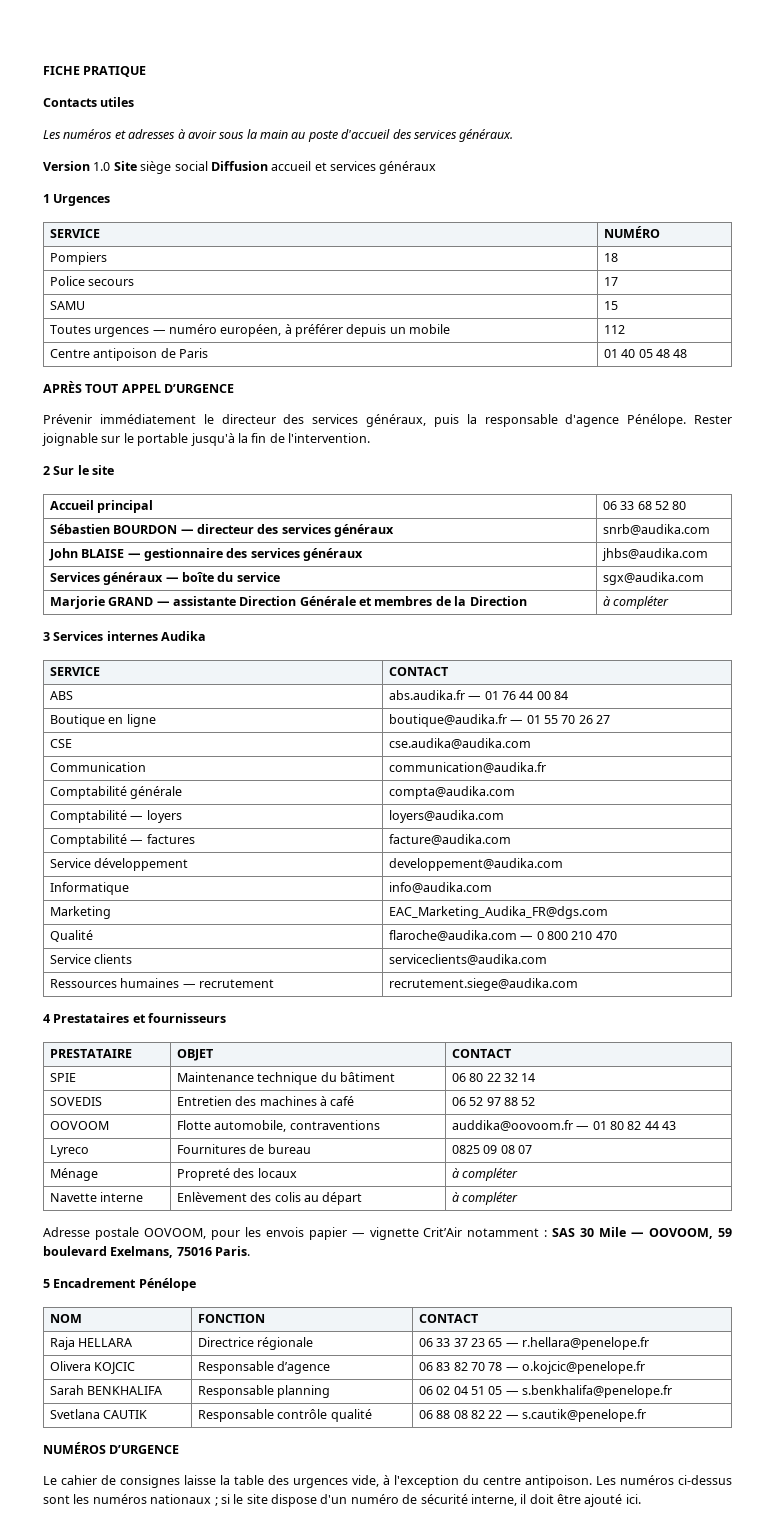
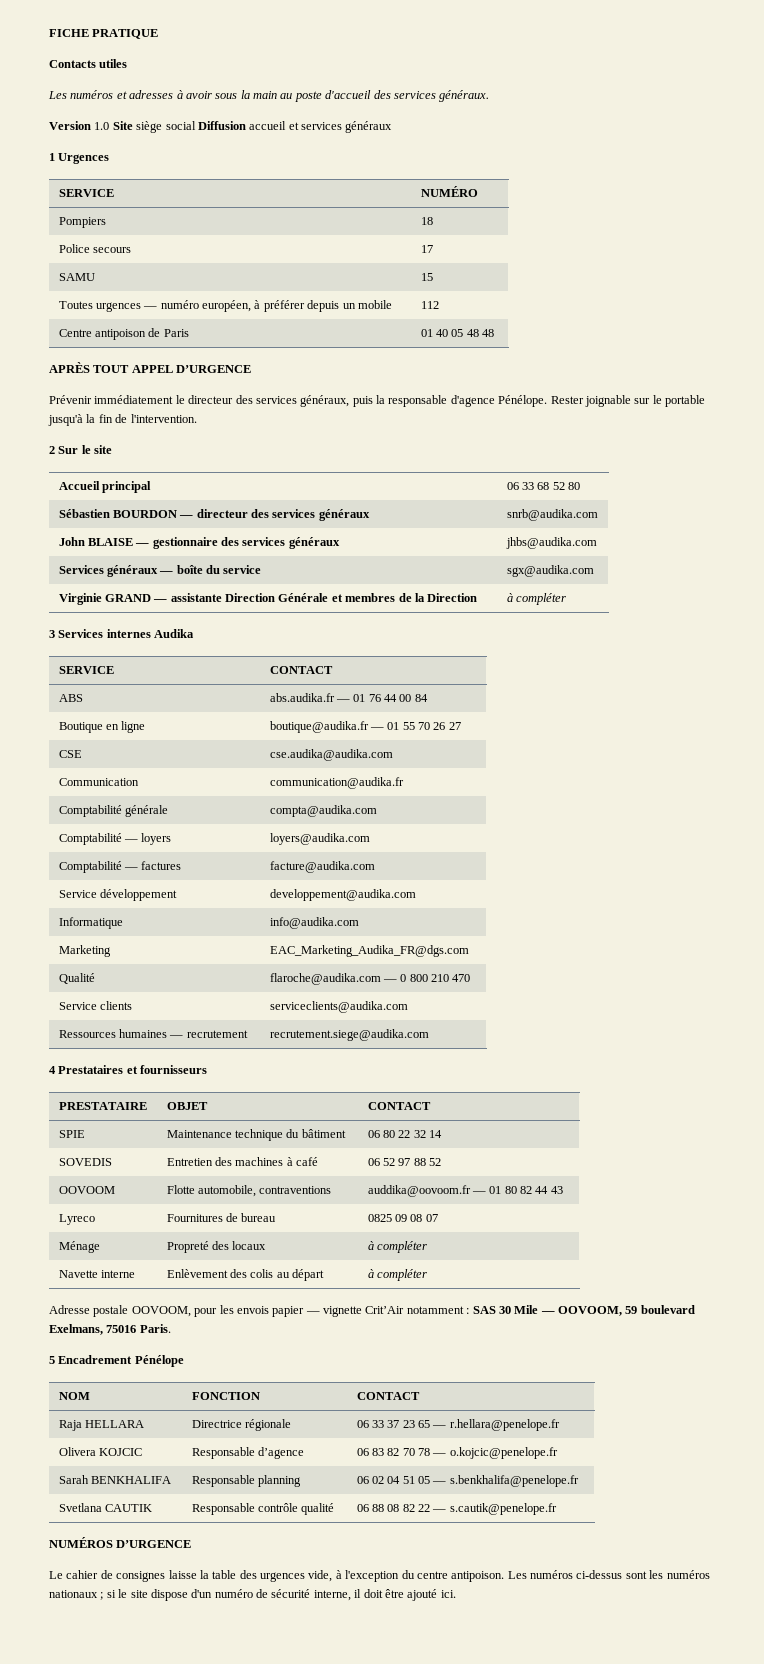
- Marjorie GRAND — assistante Direction Générale et membres de la Direction | à compléter
+ Virginie GRAND — assistante Direction Générale et membres de la Direction | à compléter

